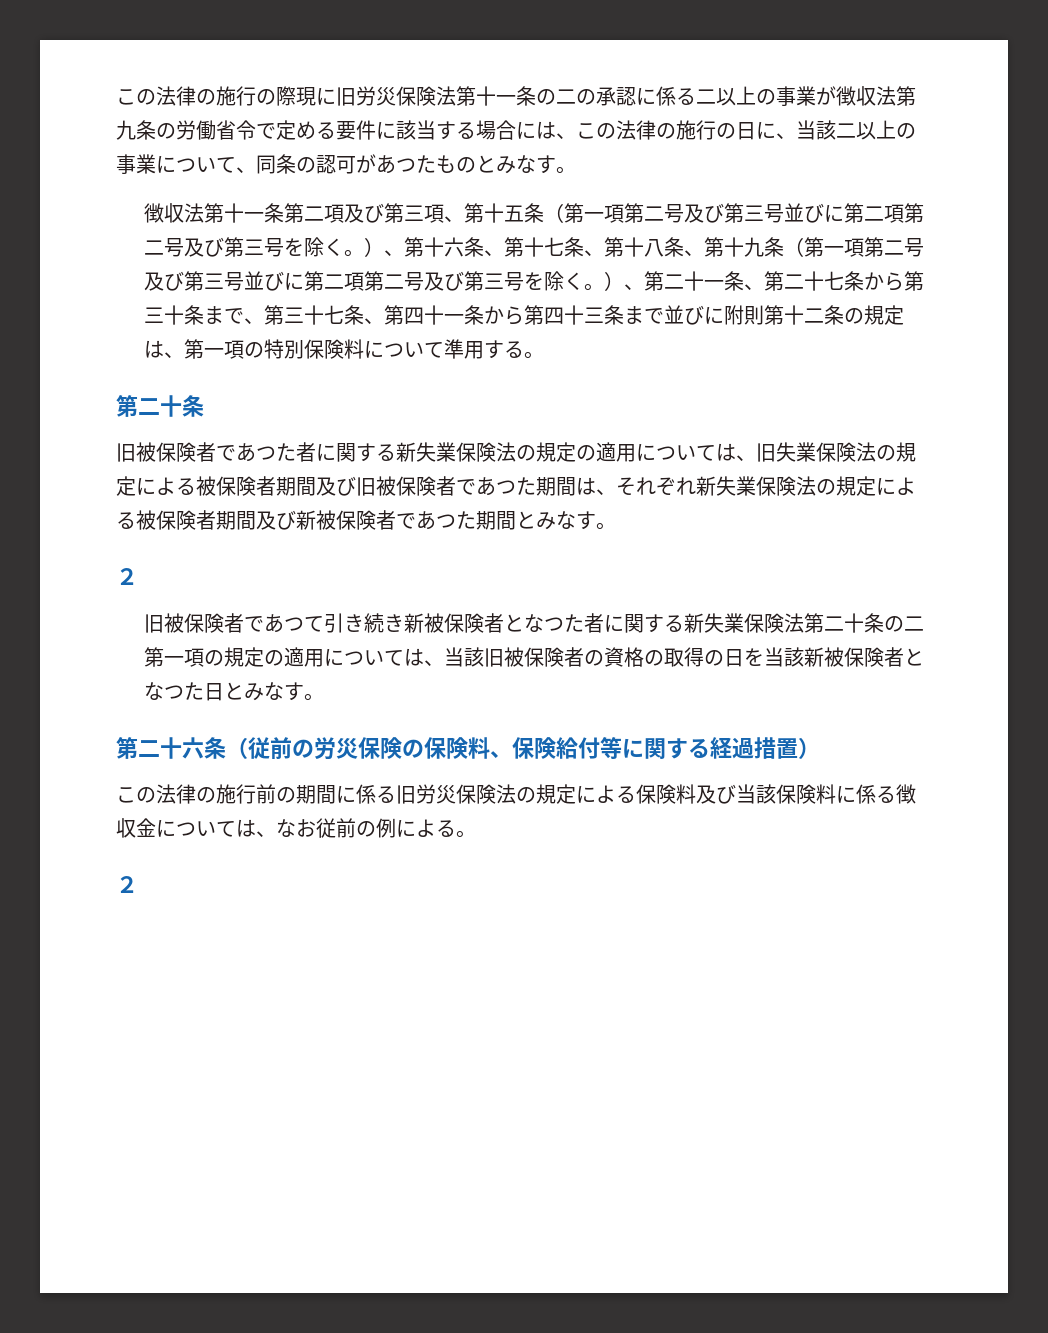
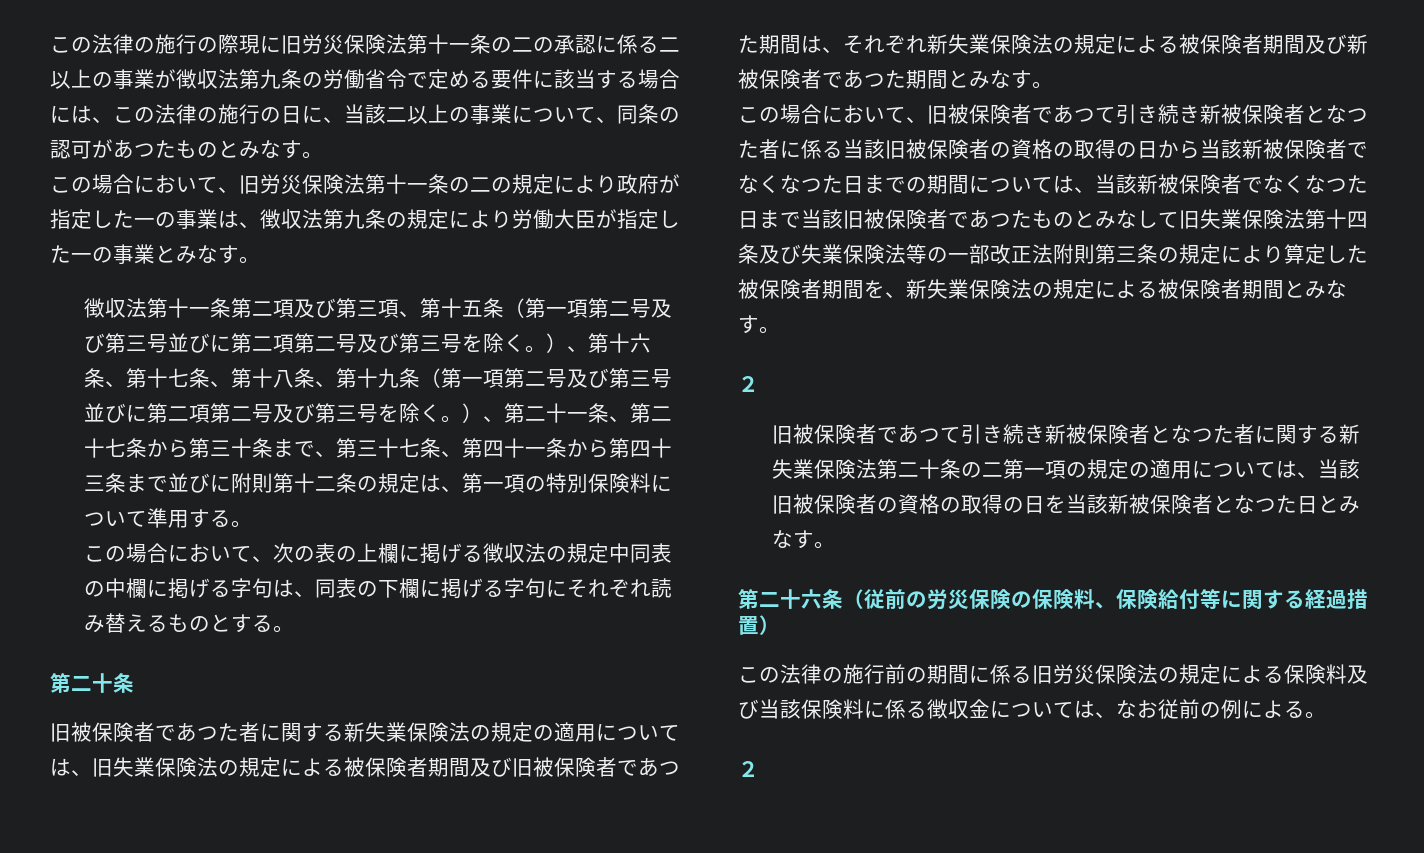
+ この場合において、旧労災保険法第十一条の二の規定により政府が指定した一の事業は、徴収法第九条の規定により労働大臣が指定した一の事業とみなす。
+ この場合において、次の表の上欄に掲げる徴収法の規定中同表の中欄に掲げる字句は、同表の下欄に掲げる字句にそれぞれ読み替えるものとする。
+ この場合において、旧被保険者であつて引き続き新被保険者となつた者に係る当該旧被保険者の資格の取得の日から当該新被保険者でなくなつた日までの期間については、当該新被保険者でなくなつた日まで当該旧被保険者であつたものとみなして旧失業保険法第十四条及び失業保険法等の一部改正法附則第三条の規定により算定した被保険者期間を、新失業保険法の規定による被保険者期間とみなす。

